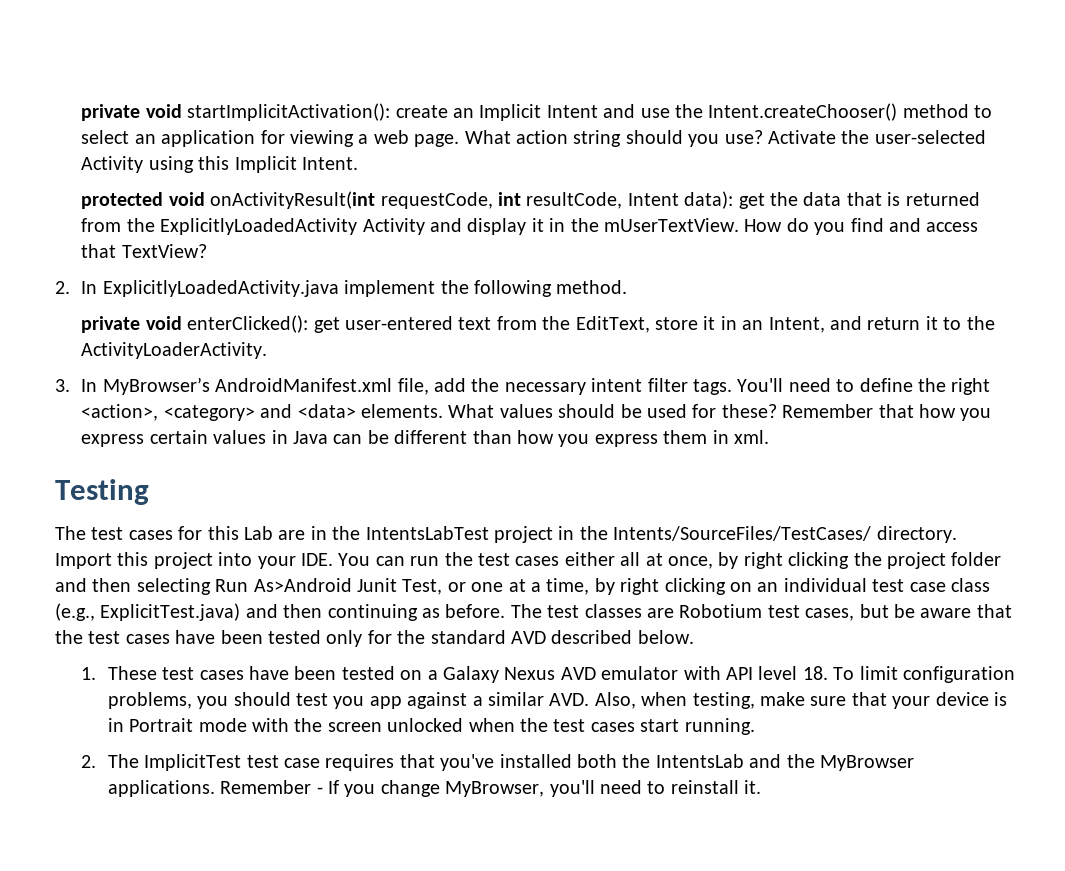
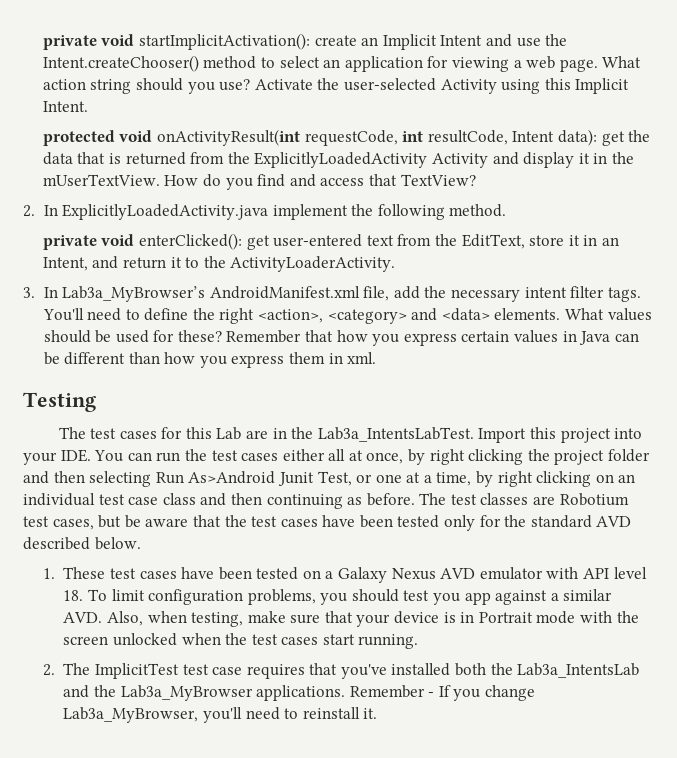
- 3. In MyBrowser’s AndroidManifest.xml file, add the necessary intent filter tags.
+ 3. In Lab3a_MyBrowser’s AndroidManifest.xml file, add the necessary intent filter tags.
- The test cases for this Lab are in the IntentsLabTest project in the Intents/SourceFiles/TestCases/ directory.
+ The test cases for this Lab are in the Lab3a_IntentsLabTest.
- Import this project into your IDE. You can run the test cases either all at once, by right clicking the project folder and then selecting Run As>Android Junit Test, or one at a time, by right clicking on an individual test case class (e.g., ExplicitTest.java) and then continuing as before.
+ Import this project into your IDE. You can run the test cases either all at once, by right clicking the project folder and then selecting Run As>Android Junit Test, or one at a time, by right clicking on an individual test case class and then continuing as before.
- 2. The ImplicitTest test case requires that you've installed both the IntentsLab and the MyBrowser applications.
+ 2. The ImplicitTest test case requires that you've installed both the Lab3a_IntentsLab and the Lab3a_MyBrowser applications.
- Remember - If you change MyBrowser, you'll need to reinstall it.
+ Remember - If you change Lab3a_MyBrowser, you'll need to reinstall it.

